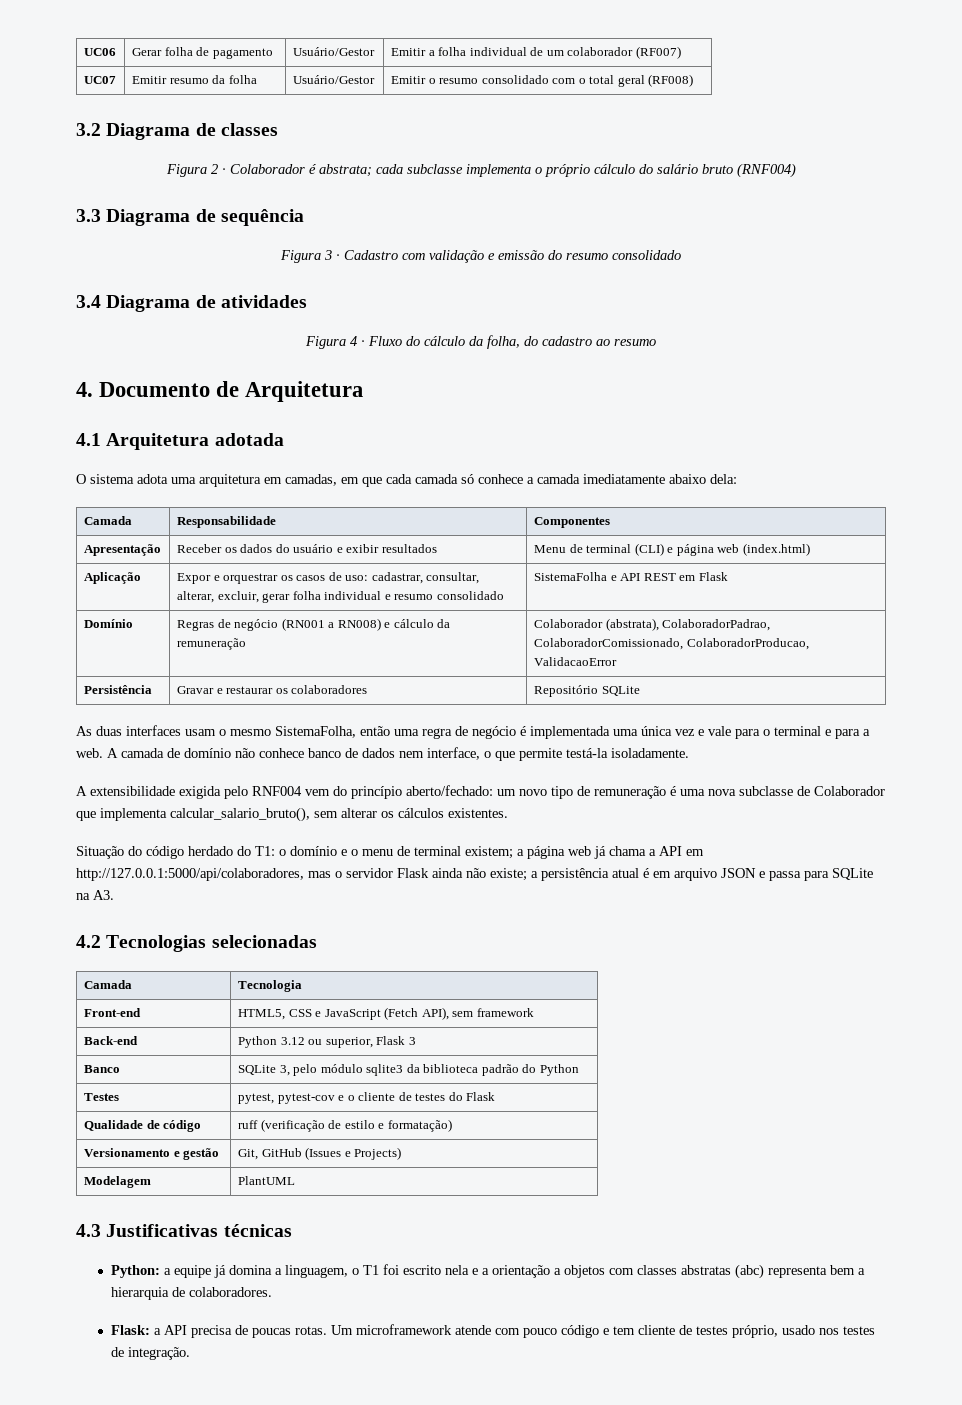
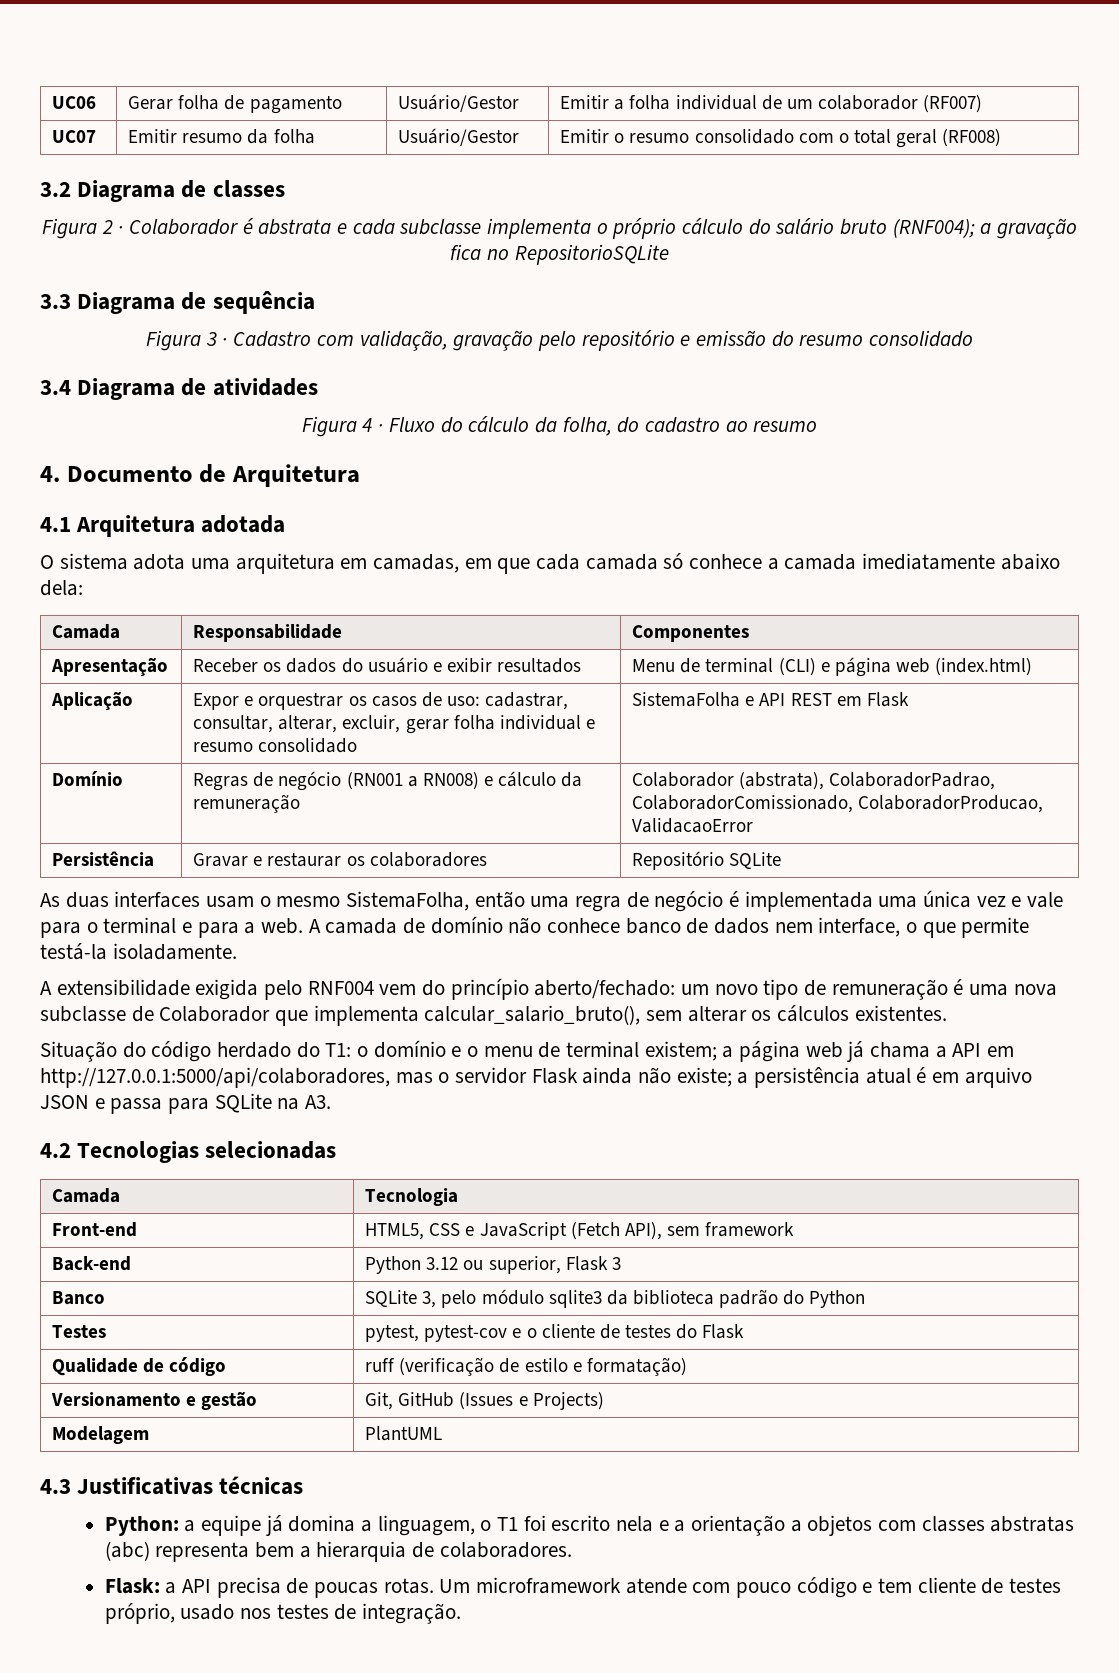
- Figura 2 · Colaborador é abstrata; cada subclasse implementa o próprio cálculo do salário bruto (RNF004)
+ Figura 2 · Colaborador é abstrata e cada subclasse implementa o próprio cálculo do salário bruto (RNF004); a gravação fica no RepositorioSQLite
- Figura 3 · Cadastro com validação e emissão do resumo consolidado
+ Figura 3 · Cadastro com validação, gravação pelo repositório e emissão do resumo consolidado

